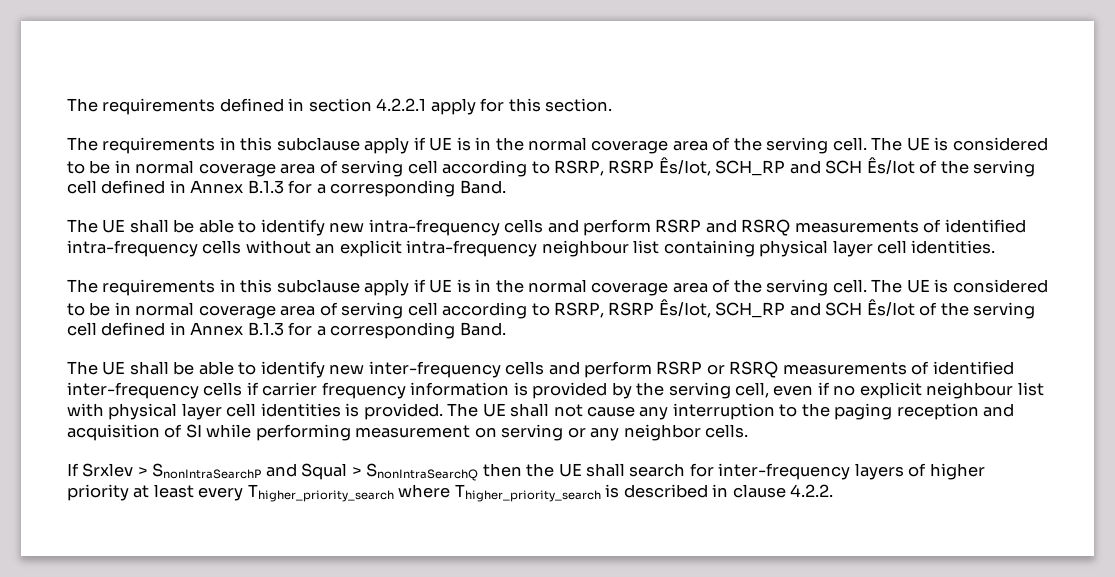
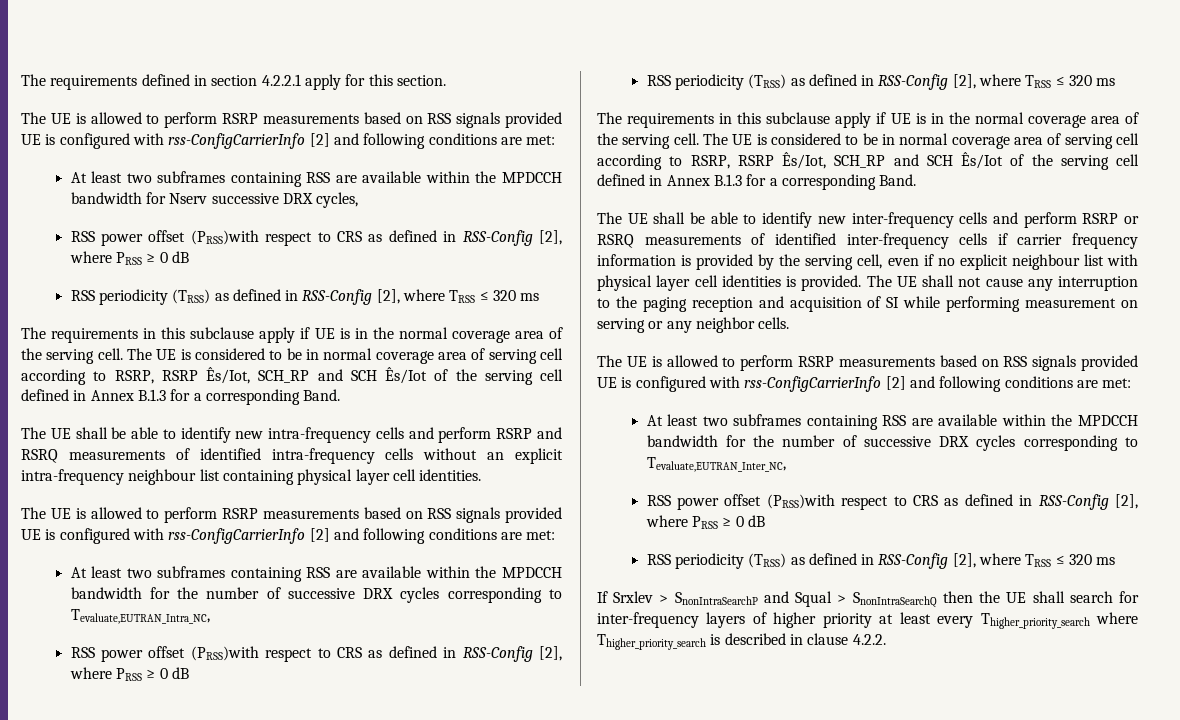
  The requirements defined in section 4.2.2.1 apply for this section.
+ The UE is allowed to perform RSRP measurements based on RSS signals provided UE is configured with rss-ConfigCarrierInfo [2] and following conditions are met:
+ At least two subframes containing RSS are available within the MPDCCH bandwidth for Nserv successive DRX cycles,
+ RSS power offset (PRSS)with respect to CRS as defined in RSS-Config [2], where PRSS ≥ 0 dB
+ RSS periodicity (TRSS) as defined in RSS-Config [2], where TRSS ≤ 320 ms
  The UE shall be able to identify new intra-frequency cells and perform RSRP and RSRQ measurements of identified intra-frequency cells without an explicit intra-frequency neighbour list containing physical layer cell identities.
+ The UE is allowed to perform RSRP measurements based on RSS signals provided UE is configured with rss-ConfigCarrierInfo [2] and following conditions are met:
+ At least two subframes containing RSS are available within the MPDCCH bandwidth for the number of successive DRX cycles corresponding to Tevaluate,EUTRAN_Intra_NC,
+ RSS power offset (PRSS)with respect to CRS as defined in RSS-Config [2], where PRSS ≥ 0 dB
+ RSS periodicity (TRSS) as defined in RSS-Config [2], where TRSS ≤ 320 ms
  The UE shall not cause any interruption to the paging reception and acquisition of SI while performing measurement on serving or any neighbor cells.
+ The UE is allowed to perform RSRP measurements based on RSS signals provided UE is configured with rss-ConfigCarrierInfo [2] and following conditions are met:
+ At least two subframes containing RSS are available within the MPDCCH bandwidth for the number of successive DRX cycles corresponding to Tevaluate,EUTRAN_Inter_NC,
+ RSS power offset (PRSS)with respect to CRS as defined in RSS-Config [2], where PRSS ≥ 0 dB
+ RSS periodicity (TRSS) as defined in RSS-Config [2], where TRSS ≤ 320 ms

